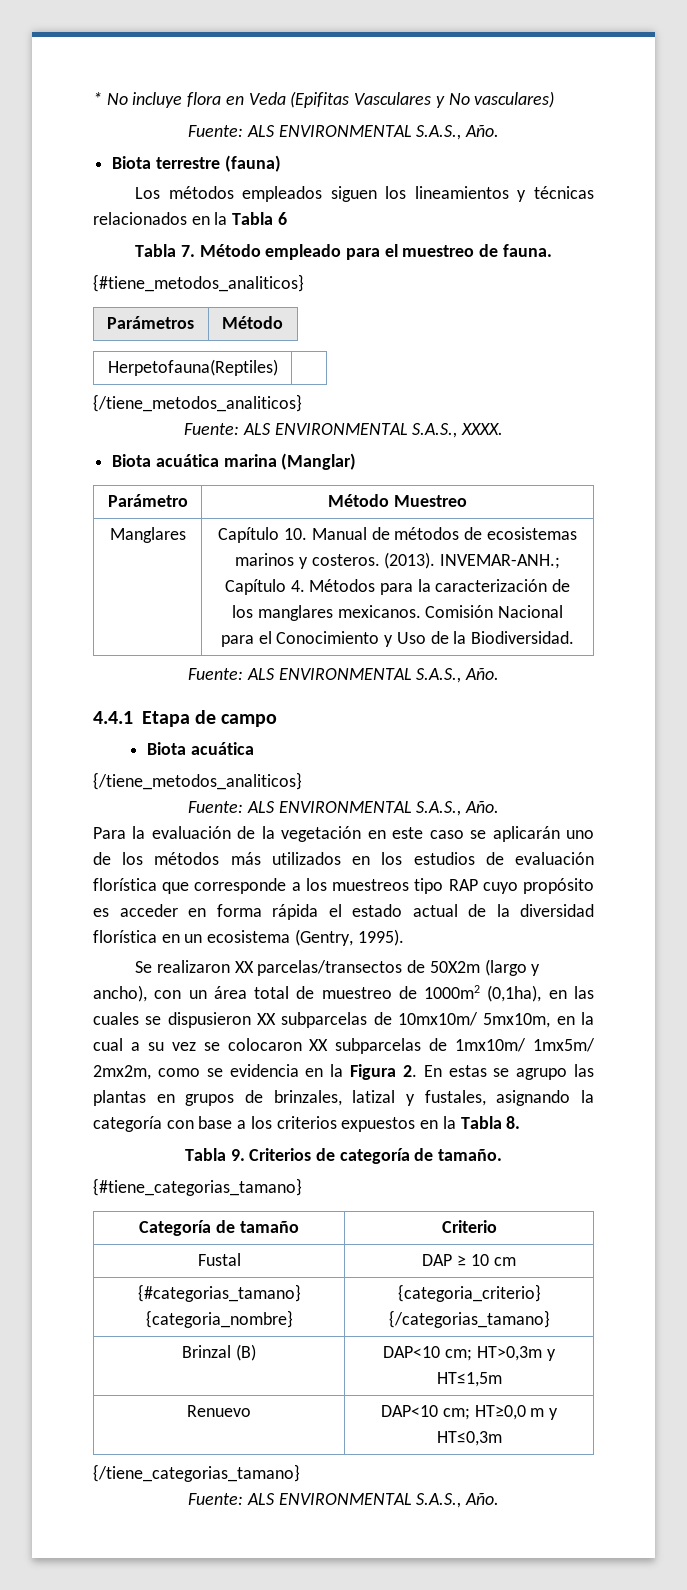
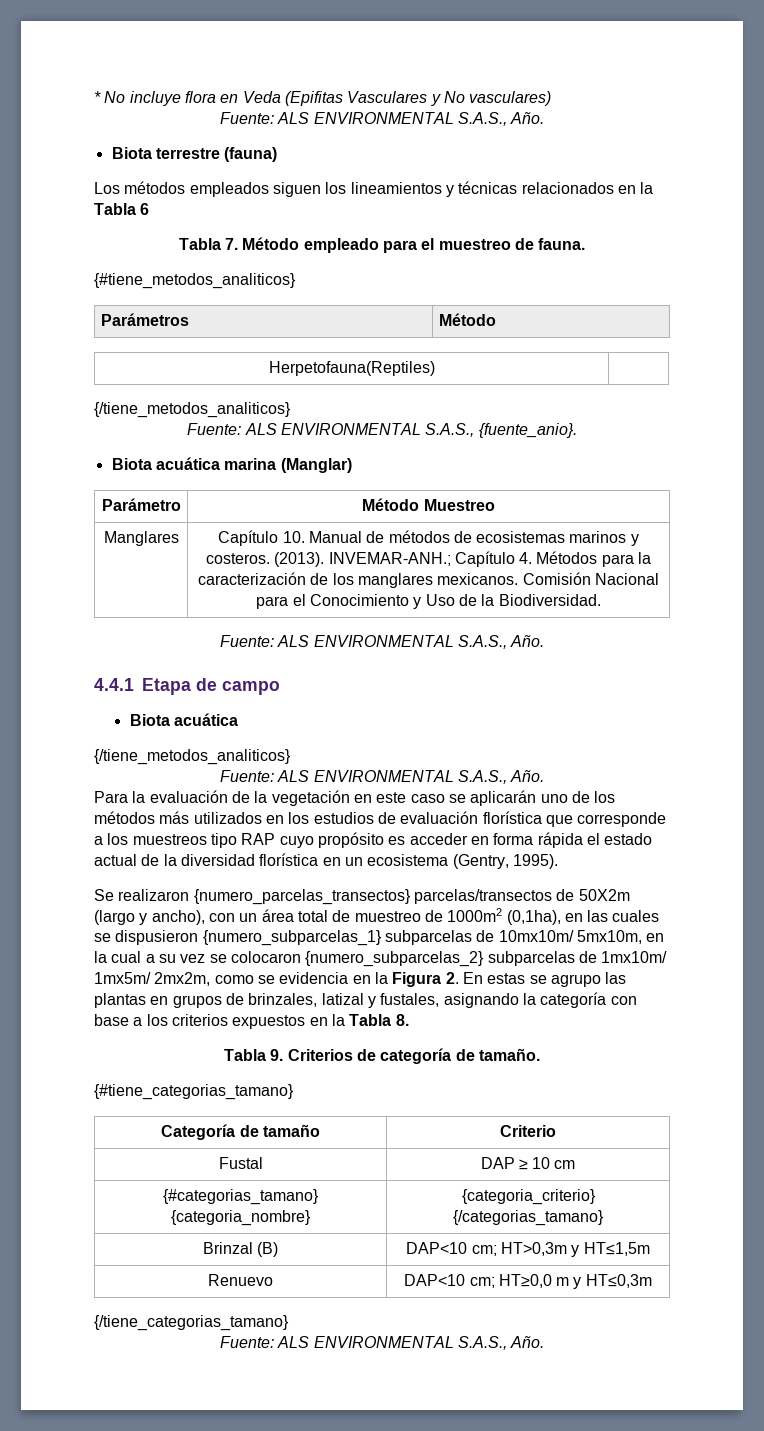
- Fuente: ALS ENVIRONMENTAL S.A.S., XXXX.
+ Fuente: ALS ENVIRONMENTAL S.A.S., {fuente_anio}.
- Se realizaron XX parcelas/transectos de 50X2m (largo y ancho), con un área total de muestreo de 1000m2 (0,1ha), en las cuales se dispusieron XX subparcelas de 10mx10m/ 5mx10m, en la cual a su vez se colocaron XX subparcelas de 1mx10m/ 1mx5m/ 2mx2m, como se evidencia en la Figura 2. En estas se agrupo las plantas en grupos de brinzales, latizal y fustales, asignando la categoría con base a los criterios expuestos en la Tabla 8.
+ Se realizaron {numero_parcelas_transectos} parcelas/transectos de 50X2m (largo y ancho), con un área total de muestreo de 1000m2 (0,1ha), en las cuales se dispusieron {numero_subparcelas_1} subparcelas de 10mx10m/ 5mx10m, en la cual a su vez se colocaron {numero_subparcelas_2} subparcelas de 1mx10m/ 1mx5m/ 2mx2m, como se evidencia en la Figura 2. En estas se agrupo las plantas en grupos de brinzales, latizal y fustales, asignando la categoría con base a los criterios expuestos en la Tabla 8.

